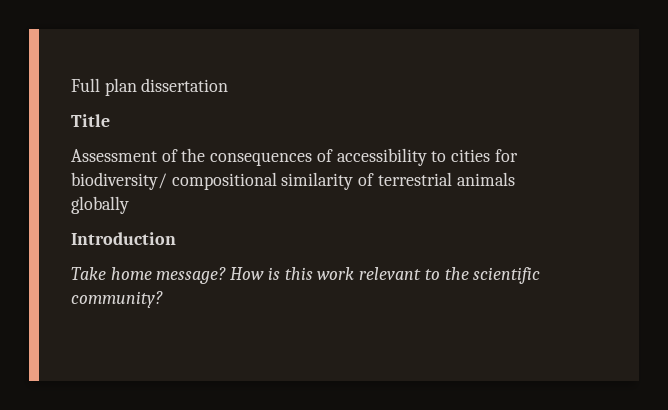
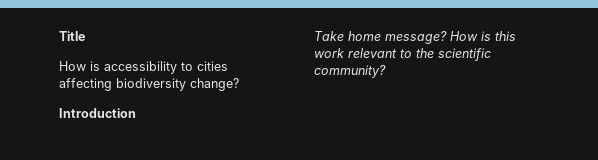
- Full plan dissertation
  Title
- Assessment of the consequences of accessibility to cities for biodiversity/ compositional similarity of terrestrial animals globally
+ How is accessibility to cities affecting biodiversity change?

